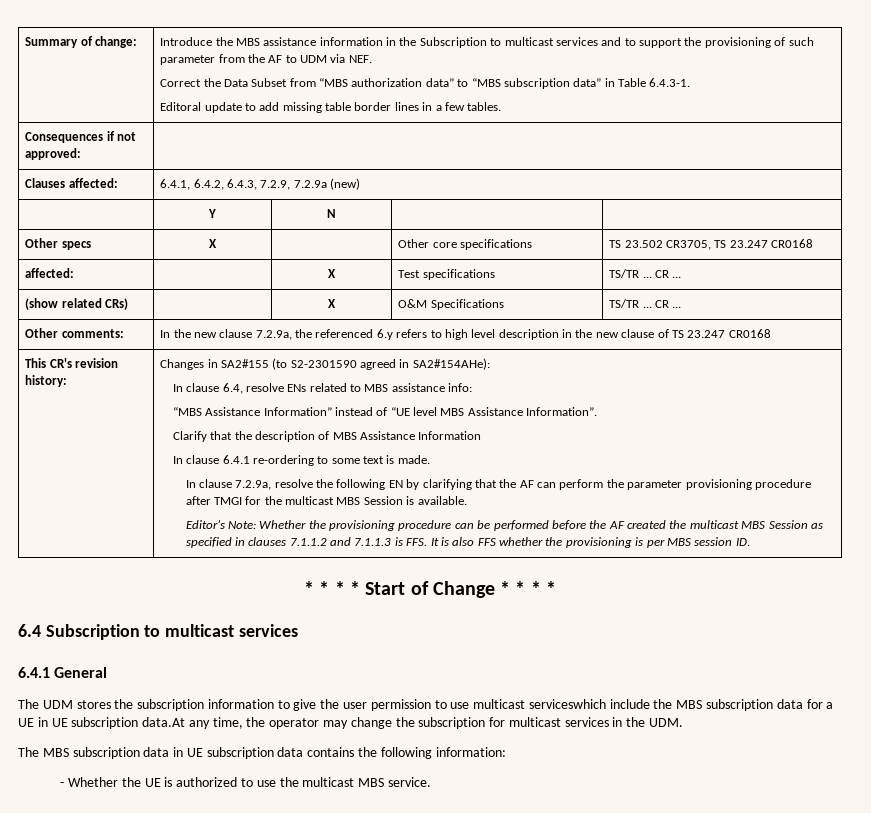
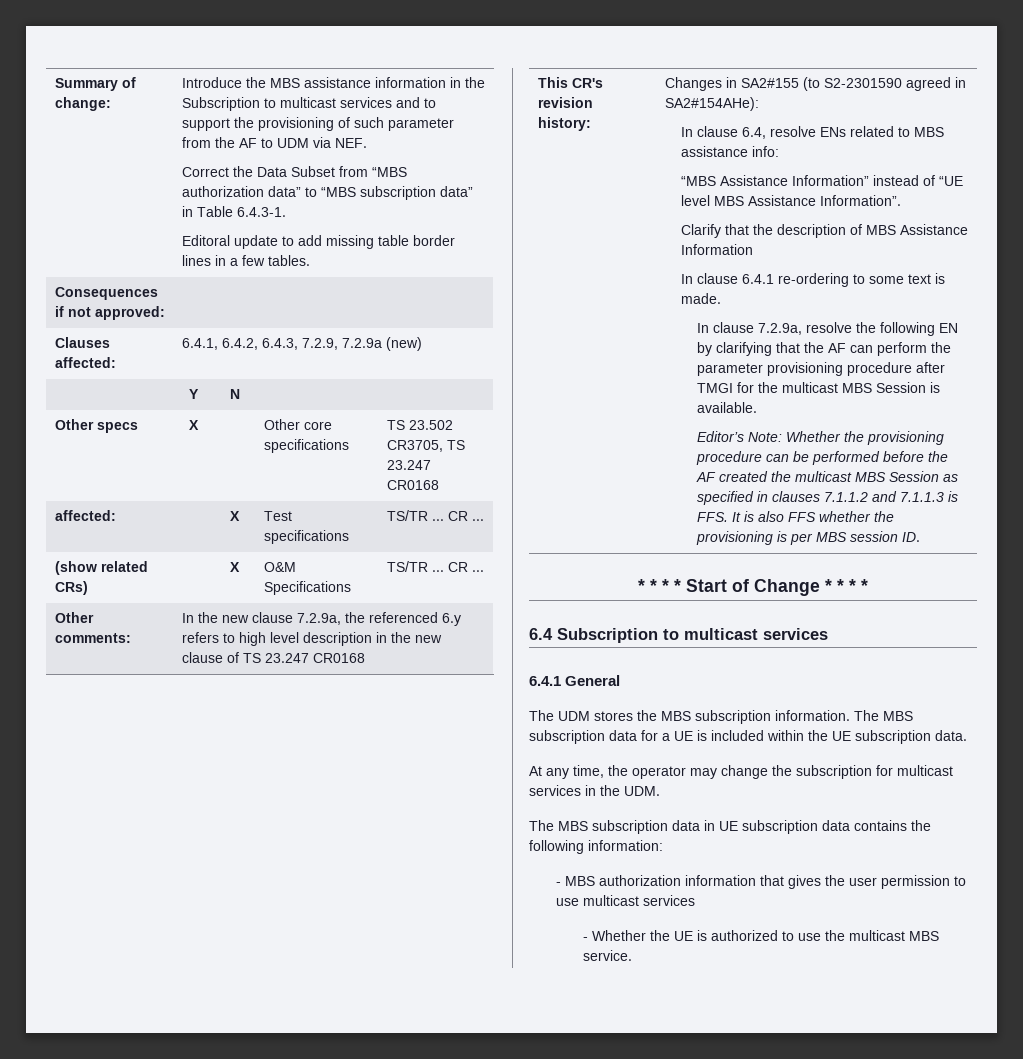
- The UDM stores the subscription information to give the user permission to use multicast serviceswhich include the MBS subscription data for a UE in UE subscription data.At any time, the operator may change the subscription for multicast services in the UDM.
+ The UDM stores the MBS subscription information. The MBS subscription data for a UE is included within the UE subscription data.
+ At any time, the operator may change the subscription for multicast services in the UDM.
+ - MBS authorization information that gives the user permission to use multicast services

